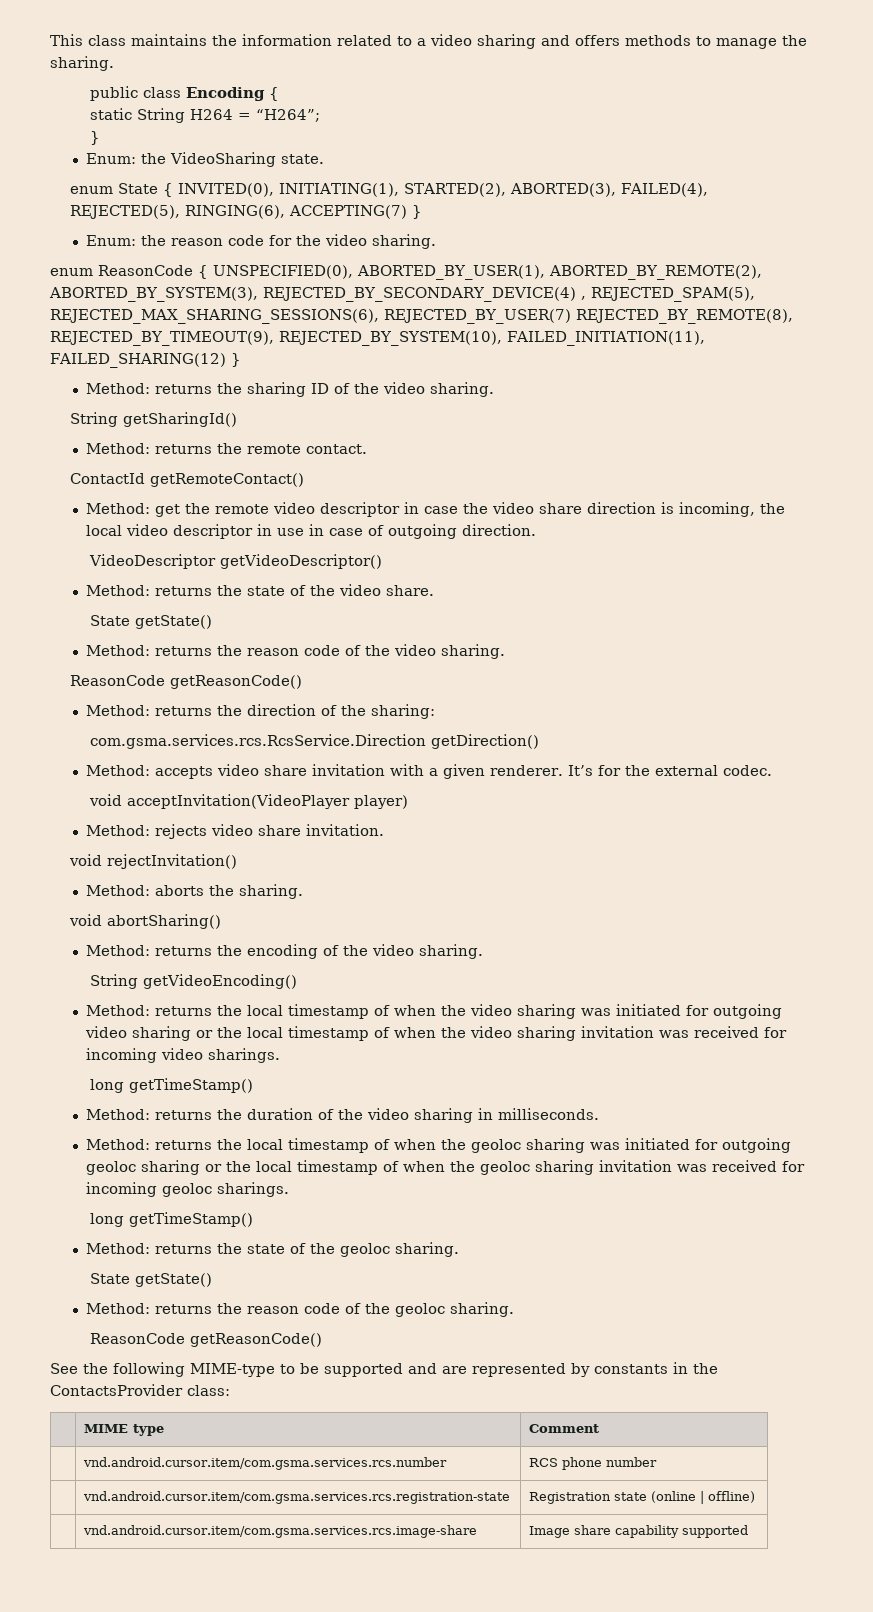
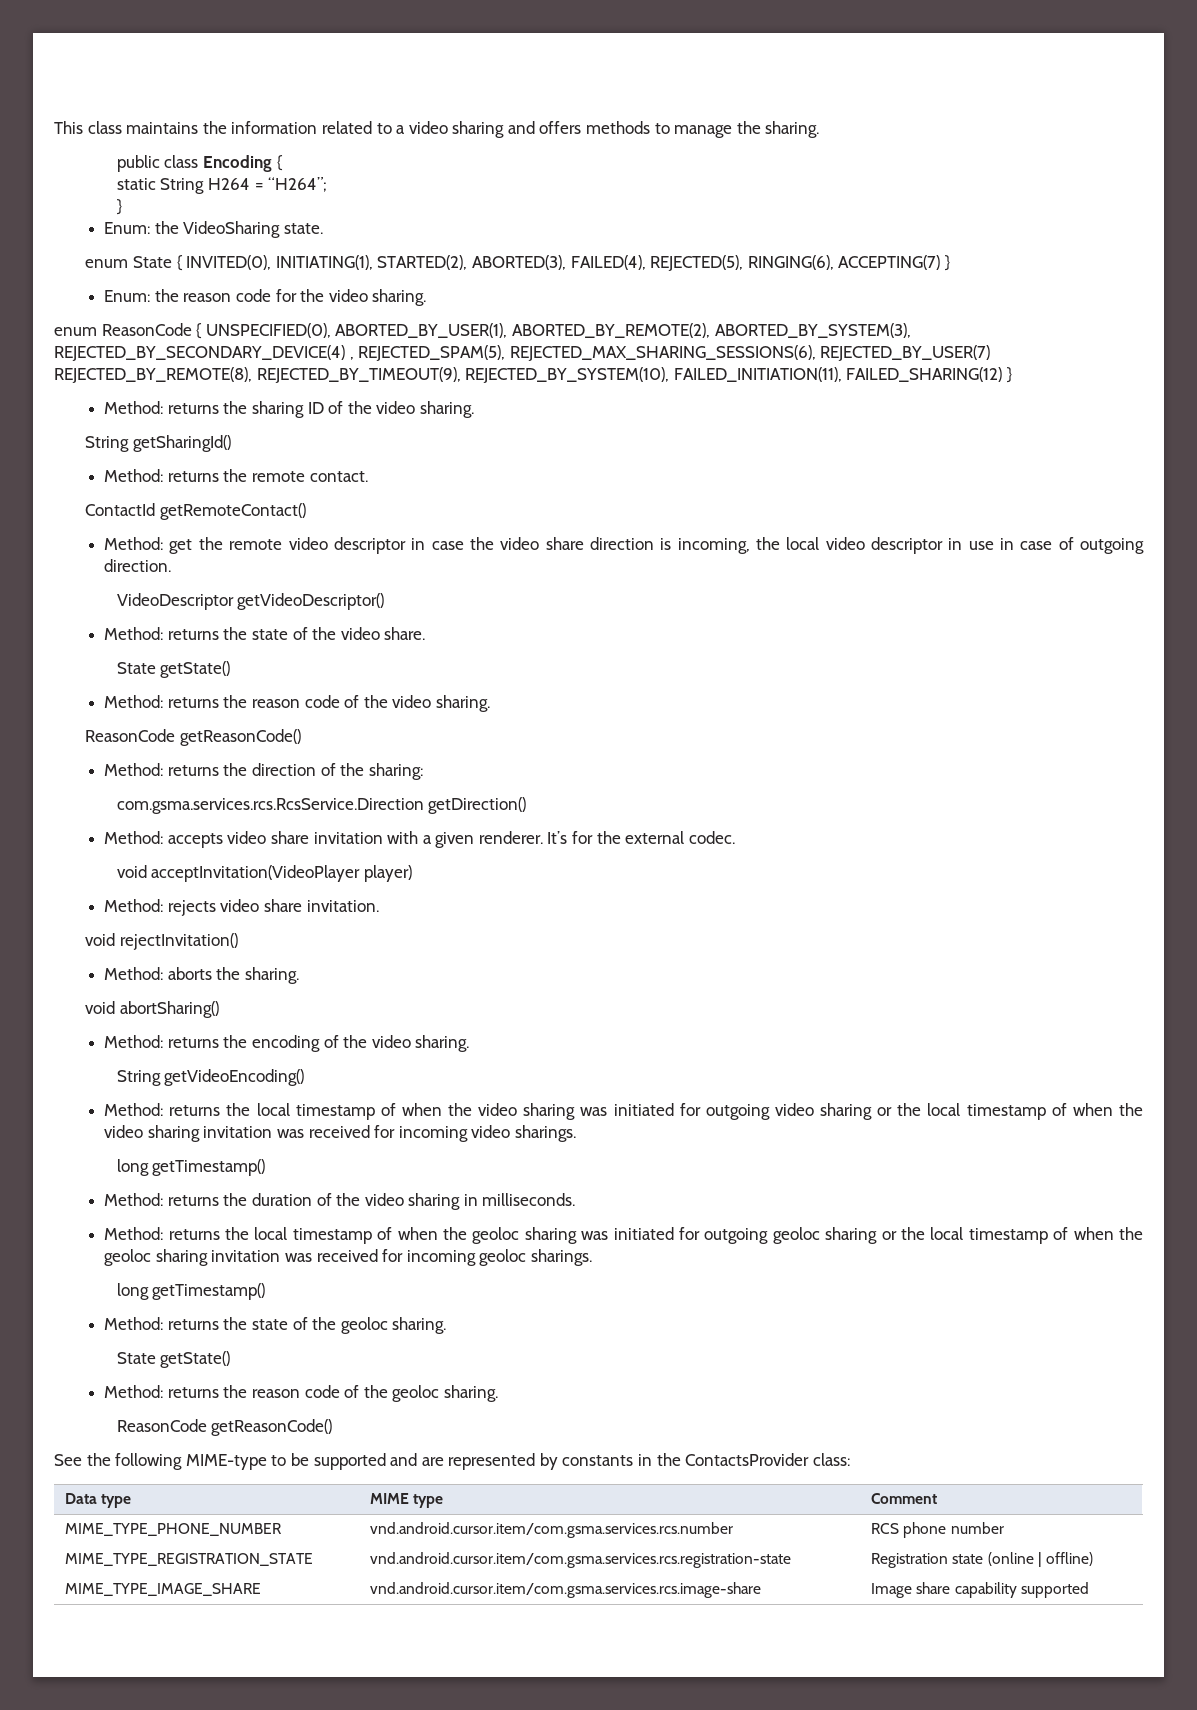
  Method: returns the local timestamp of when the video sharing was initiated for outgoing video sharing or the local timestamp of when the video sharing invitation was received for incoming video sharings.
- long getTimeStamp()
+ long getTimestamp()
  Method: returns the local timestamp of when the geoloc sharing was initiated for outgoing geoloc sharing or the local timestamp of when the geoloc sharing invitation was received for incoming geoloc sharings.
- long getTimeStamp()
+ long getTimestamp()
- | MIME type | Comment
+ Data type | MIME type | Comment
- | vnd.android.cursor.item/com.gsma.services.rcs.number | RCS phone number
+ MIME_TYPE_PHONE_NUMBER | vnd.android.cursor.item/com.gsma.services.rcs.number | RCS phone number
- | vnd.android.cursor.item/com.gsma.services.rcs.registration-state | Registration state (online | offline)
+ MIME_TYPE_REGISTRATION_STATE | vnd.android.cursor.item/com.gsma.services.rcs.registration-state | Registration state (online | offline)
- | vnd.android.cursor.item/com.gsma.services.rcs.image-share | Image share capability supported
+ MIME_TYPE_IMAGE_SHARE | vnd.android.cursor.item/com.gsma.services.rcs.image-share | Image share capability supported

